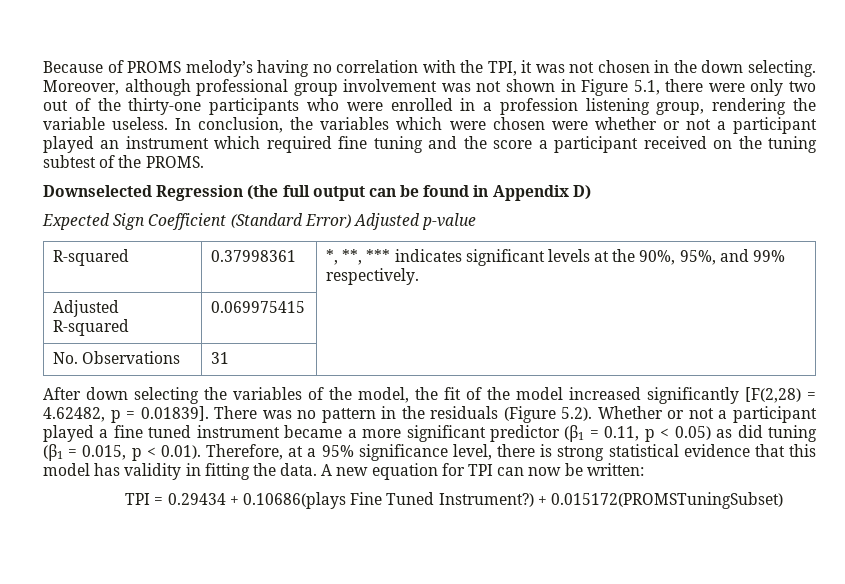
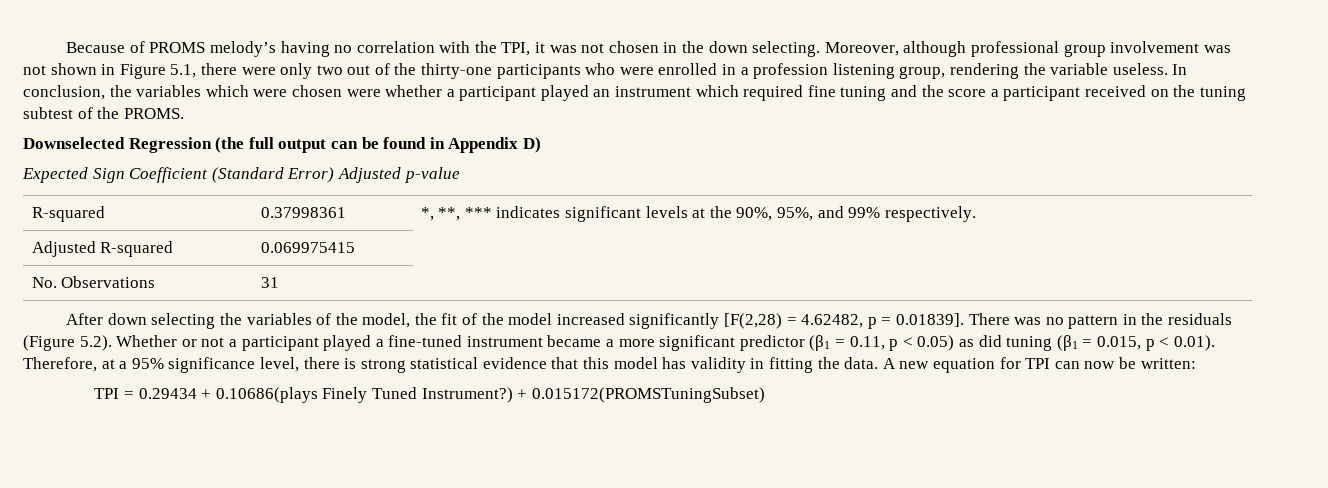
- In conclusion, the variables which were chosen were whether or not a participant played an instrument which required fine tuning and the score a participant received on the tuning subtest of the PROMS.
+ In conclusion, the variables which were chosen were whether a participant played an instrument which required fine tuning and the score a participant received on the tuning subtest of the PROMS.
- After down selecting the variables of the model, the fit of the model increased significantly [F(2,28) = 4.62482, p = 0.01839]. There was no pattern in the residuals (Figure 5.2). Whether or not a participant played a fine tuned instrument became a more significant predictor (β1 = 0.11, p < 0.05) as did tuning (β1 = 0.015, p < 0.01). Therefore, at a 95% significance level, there is strong statistical evidence that this model has validity in fitting the data.
+ After down selecting the variables of the model, the fit of the model increased significantly [F(2,28) = 4.62482, p = 0.01839]. There was no pattern in the residuals (Figure 5.2). Whether or not a participant played a fine-tuned instrument became a more significant predictor (β1 = 0.11, p < 0.05) as did tuning (β1 = 0.015, p < 0.01). Therefore, at a 95% significance level, there is strong statistical evidence that this model has validity in fitting the data.
- TPI = 0.29434 + 0.10686(plays Fine Tuned Instrument?)
+ TPI = 0.29434 + 0.10686(plays Finely Tuned Instrument?)

